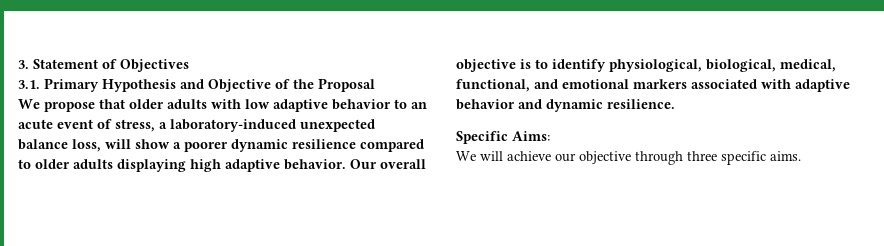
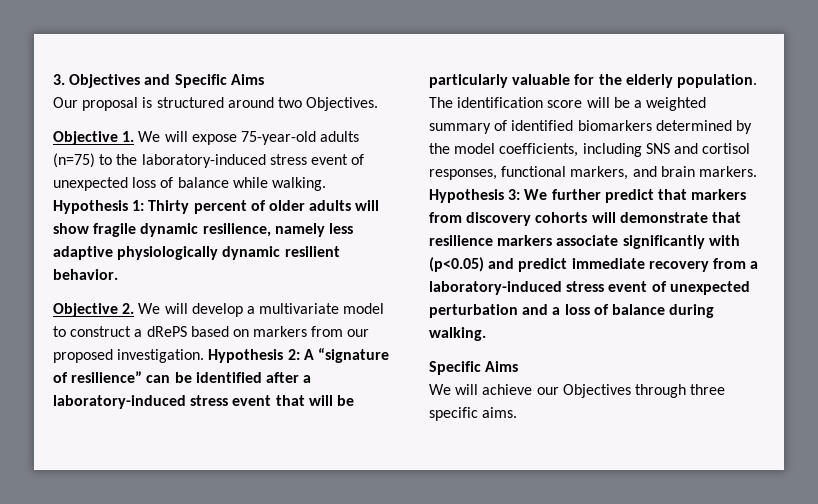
- 3. Statement of Objectives
- 3.1. Primary Hypothesis and Objective of the Proposal
- We propose that older adults with low adaptive behavior to an acute event of stress, a laboratory-induced unexpected balance loss, will show a poorer dynamic resilience compared to older adults displaying high adaptive behavior. Our overall objective is to identify physiological, biological, medical, functional, and emotional markers associated with adaptive behavior and dynamic resilience.
- Specific Aims:
+ 3. Objectives and Specific Aims
+ Our proposal is structured around two Objectives.
+ Objective 1. We will expose 75-year-old adults (n=75) to the laboratory-induced stress event of unexpected loss of balance while walking. Hypothesis 1: Thirty percent of older adults will show fragile dynamic resilience, namely less adaptive physiologically dynamic resilient behavior.
+ Objective 2. We will develop a multivariate model to construct a dRePS based on markers from our proposed investigation. Hypothesis 2: A “signature of resilience” can be identified after a laboratory-induced stress event that will be particularly valuable for the elderly population. The identification score will be a weighted summary of identified biomarkers determined by the model coefficients, including SNS and cortisol responses, functional markers, and brain markers. Hypothesis 3: We further predict that markers from discovery cohorts will demonstrate that resilience markers associate significantly with (p<0.05) and predict immediate recovery from a laboratory-induced stress event of unexpected perturbation and a loss of balance during walking.
+ Specific Aims
- We will achieve our objective through three specific aims.
+ We will achieve our Objectives through three specific aims.

